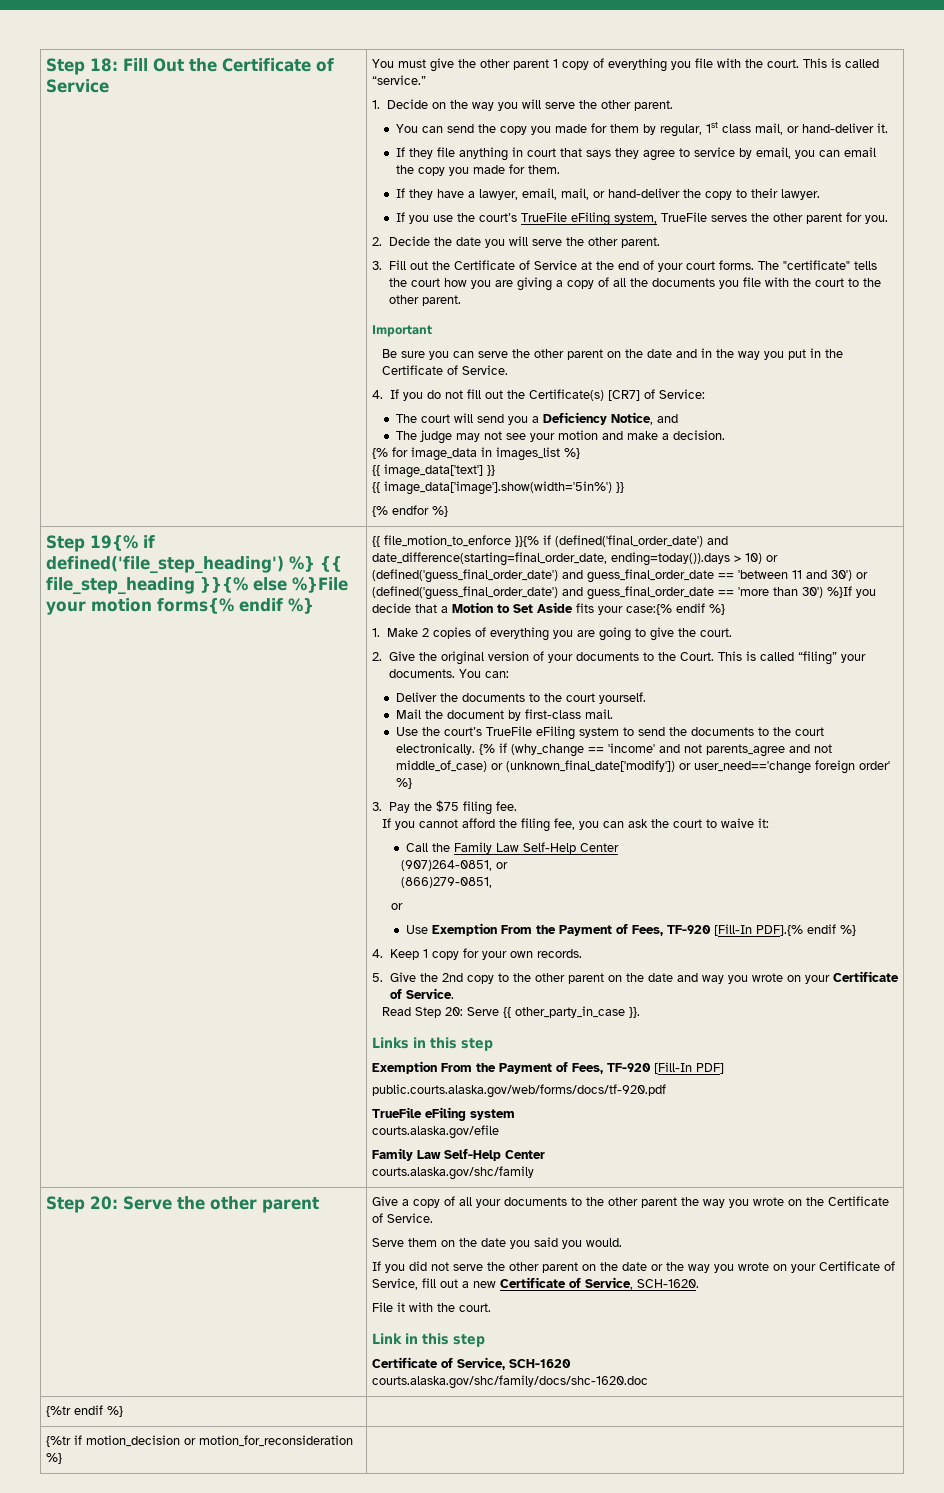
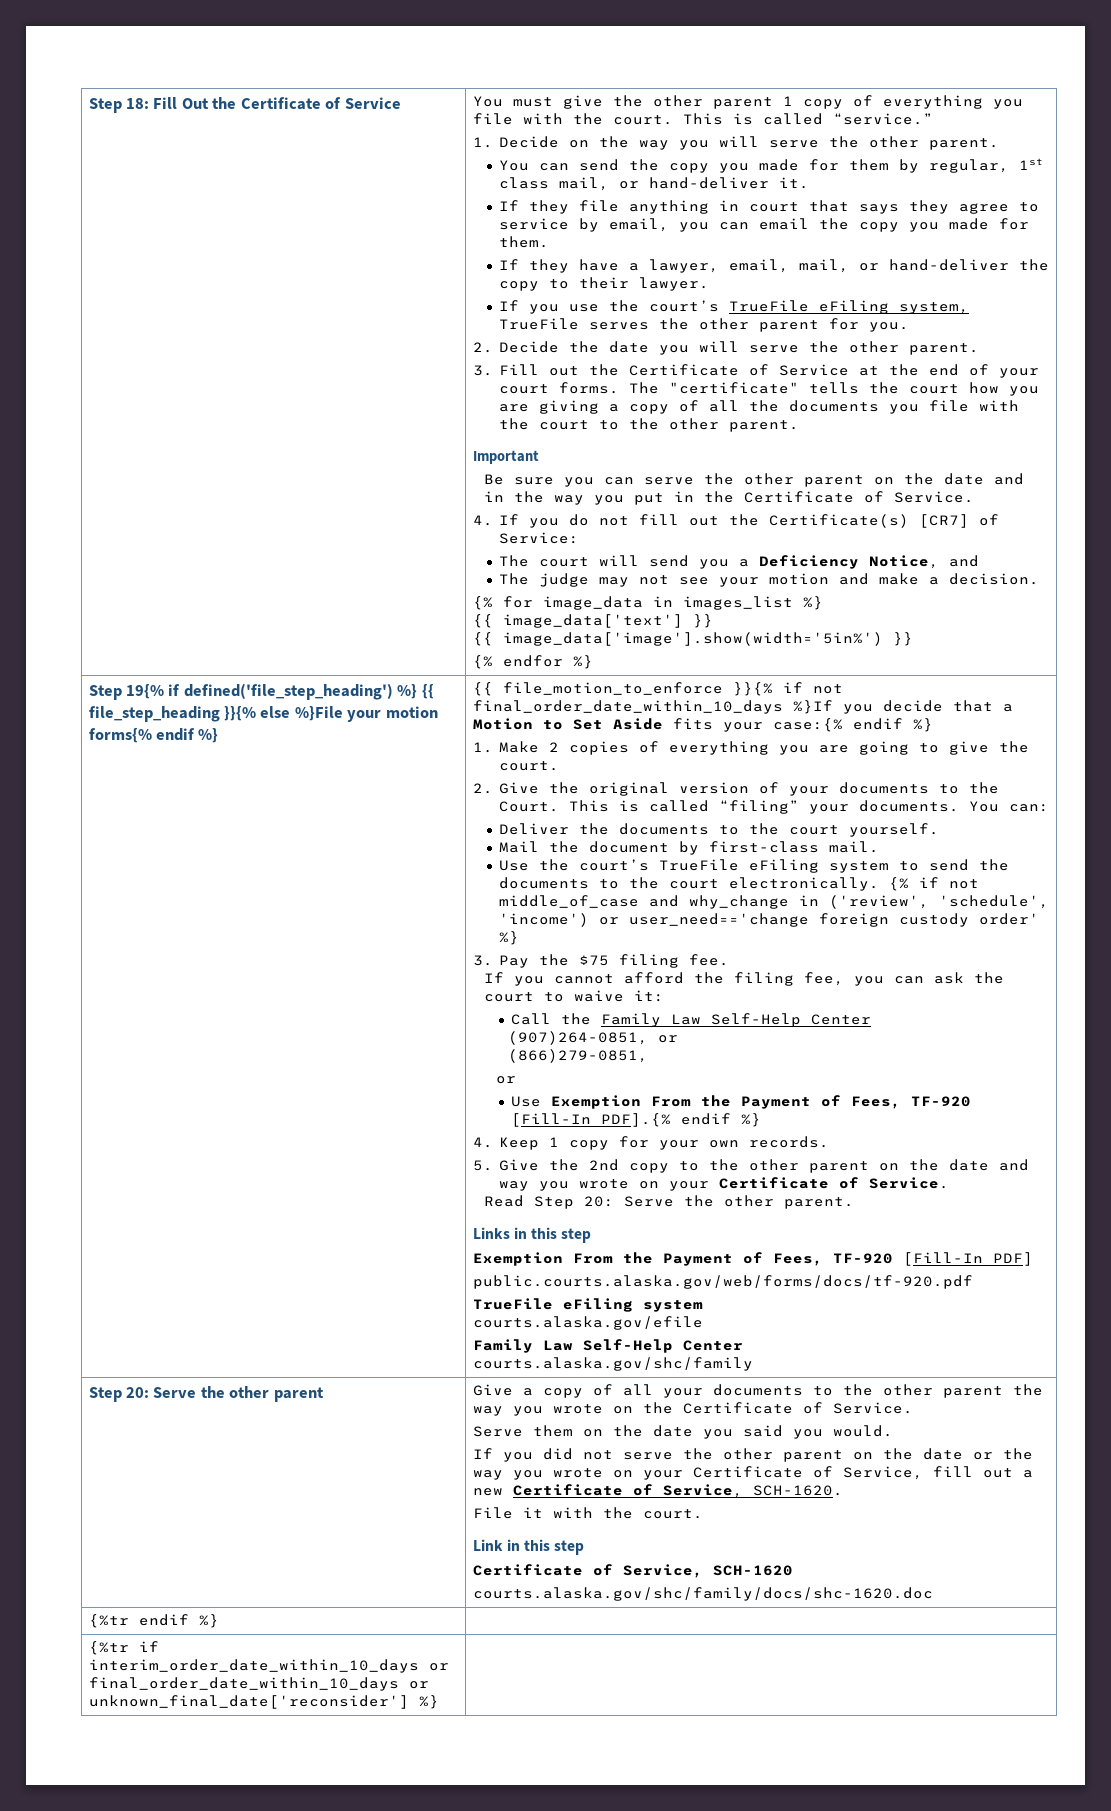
- {{ file_motion_to_enforce }}{% if (defined('final_order_date') and date_difference(starting=final_order_date, ending=today()).days > 10) or (defined('guess_final_order_date') and guess_final_order_date == 'between 11 and 30') or (defined('guess_final_order_date') and guess_final_order_date == 'more than 30') %}If you decide that a Motion to Set Aside fits your case:{% endif %}
+ {{ file_motion_to_enforce }}{% if not final_order_date_within_10_days %}If you decide that a Motion to Set Aside fits your case:{% endif %}
- {% if (why_change == 'income' and not parents_agree and not middle_of_case) or (unknown_final_date['modify']) or user_need=='change foreign order' %}
+ {% if not middle_of_case and why_change in ('review', 'schedule', 'income') or user_need=='change foreign custody order' %}
- Read Step 20: Serve {{ other_party_in_case }}.
+ Read Step 20: Serve the other parent.
- {%tr if motion_decision or motion_for_reconsideration %} |
+ {%tr if interim_order_date_within_10_days or final_order_date_within_10_days or unknown_final_date['reconsider'] %} |

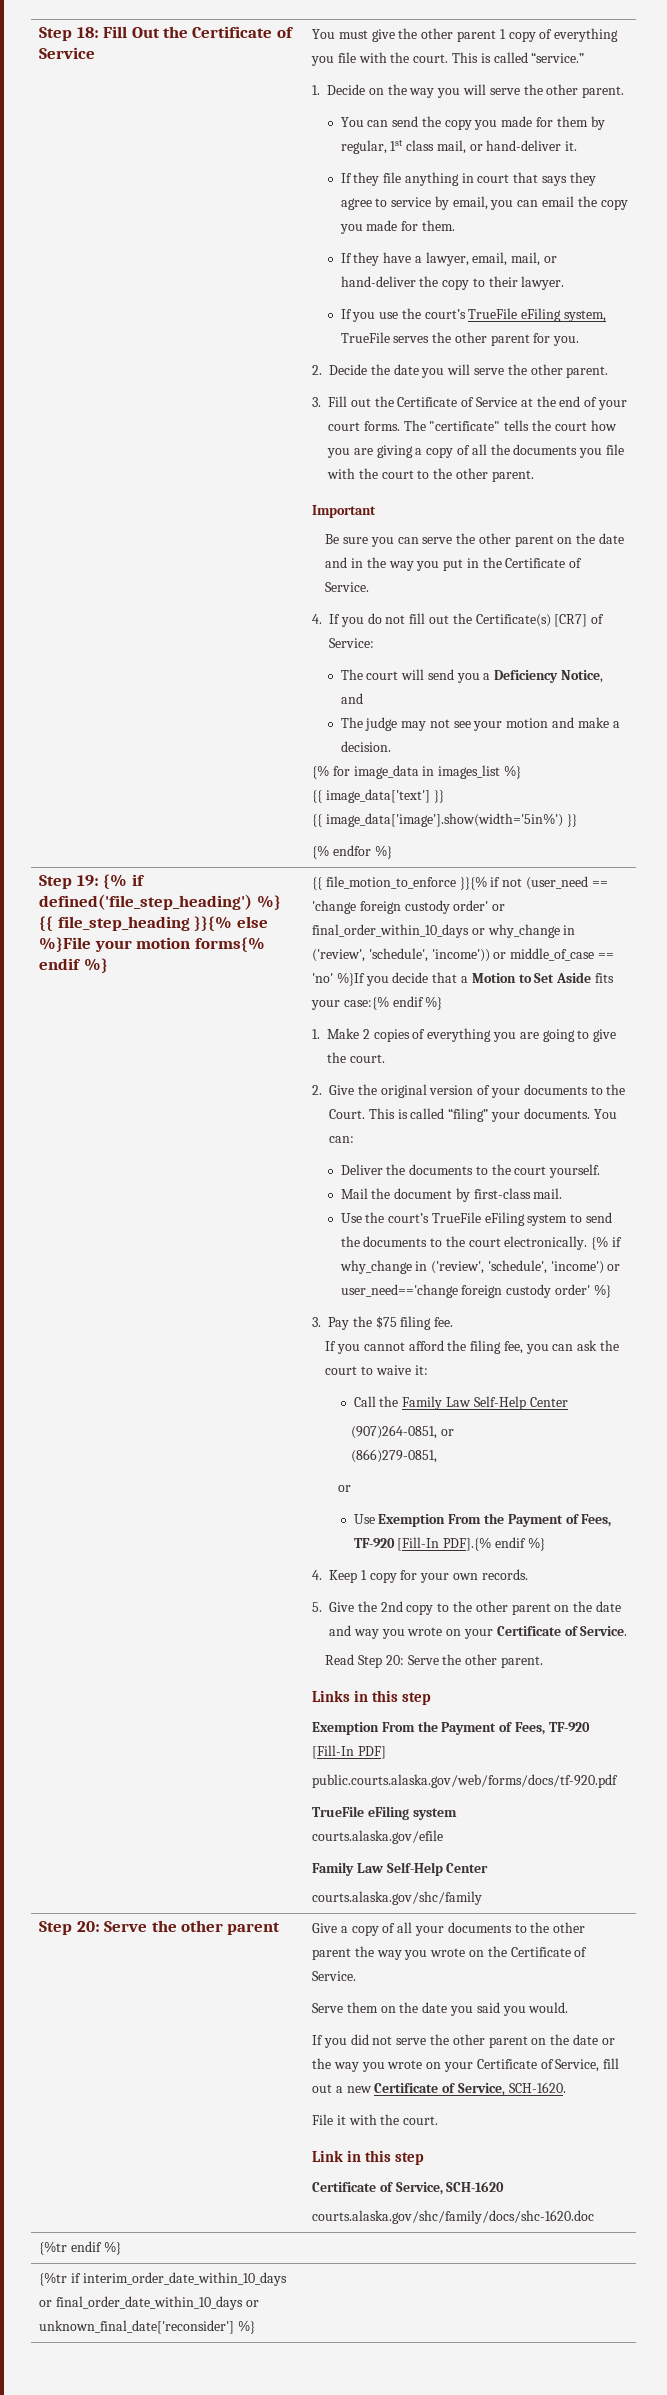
- Step 19{% if defined('file_step_heading') %} {{ file_step_heading }}{% else %}File your motion forms{% endif %}
+ Step 19: {% if defined('file_step_heading') %} {{ file_step_heading }}{% else %}File your motion forms{% endif %}
- {{ file_motion_to_enforce }}{% if not final_order_date_within_10_days %}If you decide that a Motion to Set Aside fits your case:{% endif %}
+ {{ file_motion_to_enforce }}{% if not (user_need == 'change foreign custody order' or final_order_within_10_days or why_change in ('review', 'schedule', 'income')) or middle_of_case == 'no' %}If you decide that a Motion to Set Aside fits your case:{% endif %}
- {% if not middle_of_case and why_change in ('review', 'schedule', 'income') or user_need=='change foreign custody order' %}
+ {% if why_change in ('review', 'schedule', 'income') or user_need=='change foreign custody order' %}

